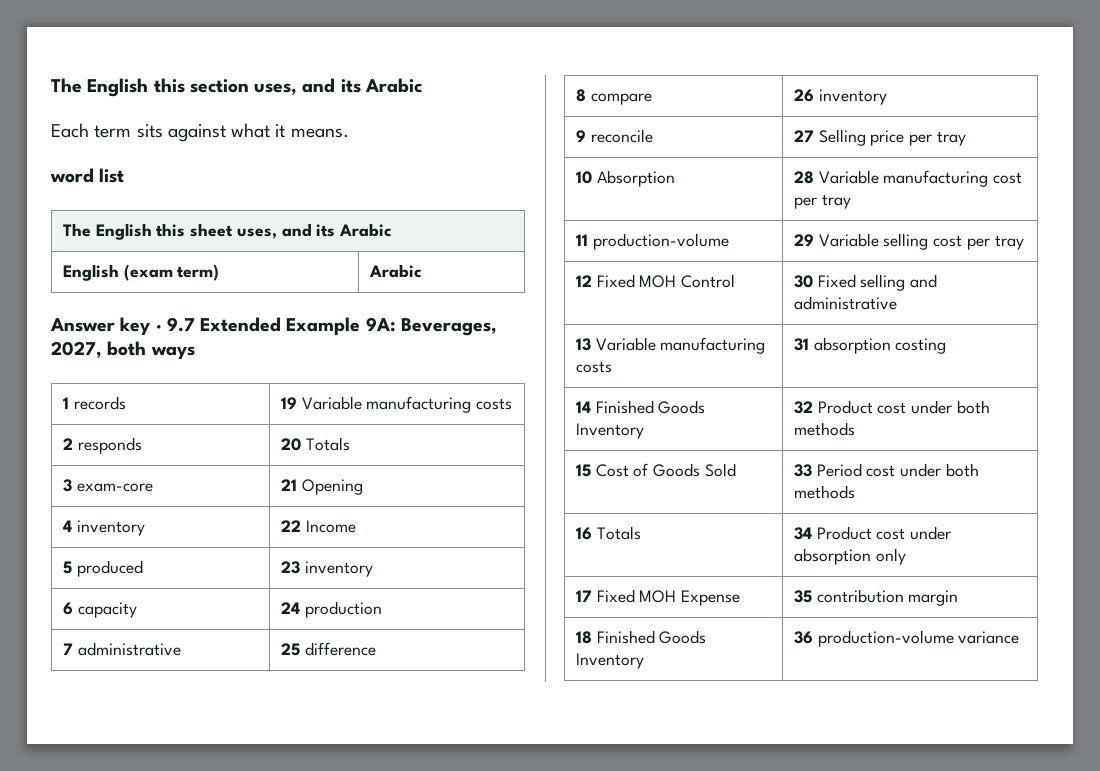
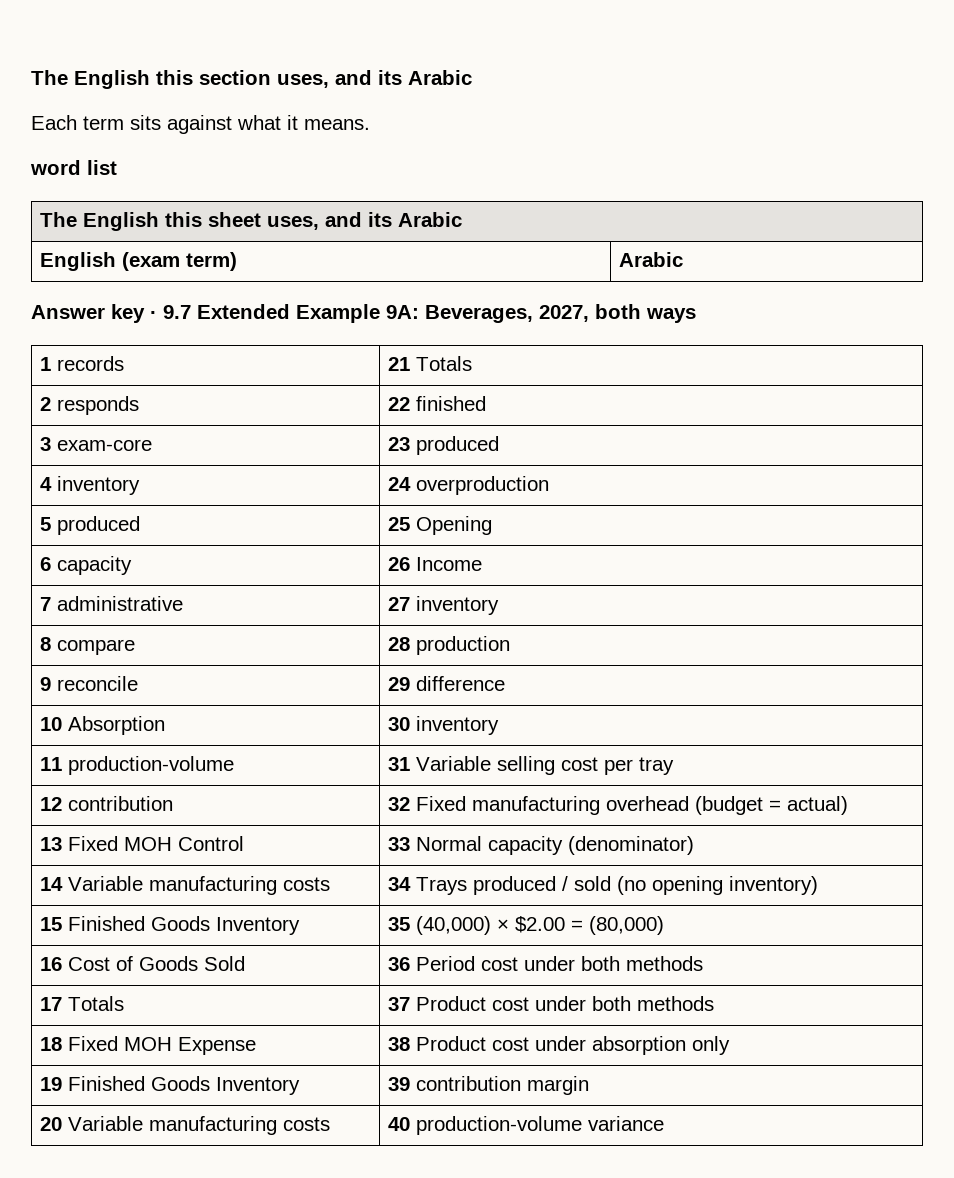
- 1 records | 19 Variable manufacturing costs
+ 1 records | 21 Totals
- 2 responds | 20 Totals
+ 2 responds | 22 finished
- 3 exam-core | 21 Opening
+ 3 exam-core | 23 produced
- 4 inventory | 22 Income
+ 4 inventory | 24 overproduction
- 5 produced | 23 inventory
+ 5 produced | 25 Opening
- 6 capacity | 24 production
+ 6 capacity | 26 Income
- 7 administrative | 25 difference
+ 7 administrative | 27 inventory
- 8 compare | 26 inventory
+ 8 compare | 28 production
- 9 reconcile | 27 Selling price per tray
- 10 Absorption | 28 Variable manufacturing cost per tray
+ 9 reconcile | 29 difference
+ 10 Absorption | 30 inventory
- 11 production-volume | 29 Variable selling cost per tray
+ 11 production-volume | 31 Variable selling cost per tray
- 12 Fixed MOH Control | 30 Fixed selling and administrative
- 13 Variable manufacturing costs | 31 absorption costing
- 14 Finished Goods Inventory | 32 Product cost under both methods
+ 12 contribution | 32 Fixed manufacturing overhead (budget = actual)
+ 13 Fixed MOH Control | 33 Normal capacity (denominator)
+ 14 Variable manufacturing costs | 34 Trays produced / sold (no opening inventory)
+ 15 Finished Goods Inventory | 35 (40,000) × $2.00 = (80,000)
+ 16 Cost of Goods Sold | 36 Period cost under both methods
+ 17 Totals | 37 Product cost under both methods
- 15 Cost of Goods Sold | 33 Period cost under both methods
- 16 Totals | 34 Product cost under absorption only
+ 18 Fixed MOH Expense | 38 Product cost under absorption only
- 17 Fixed MOH Expense | 35 contribution margin
- 18 Finished Goods Inventory | 36 production-volume variance
+ 19 Finished Goods Inventory | 39 contribution margin
+ 20 Variable manufacturing costs | 40 production-volume variance

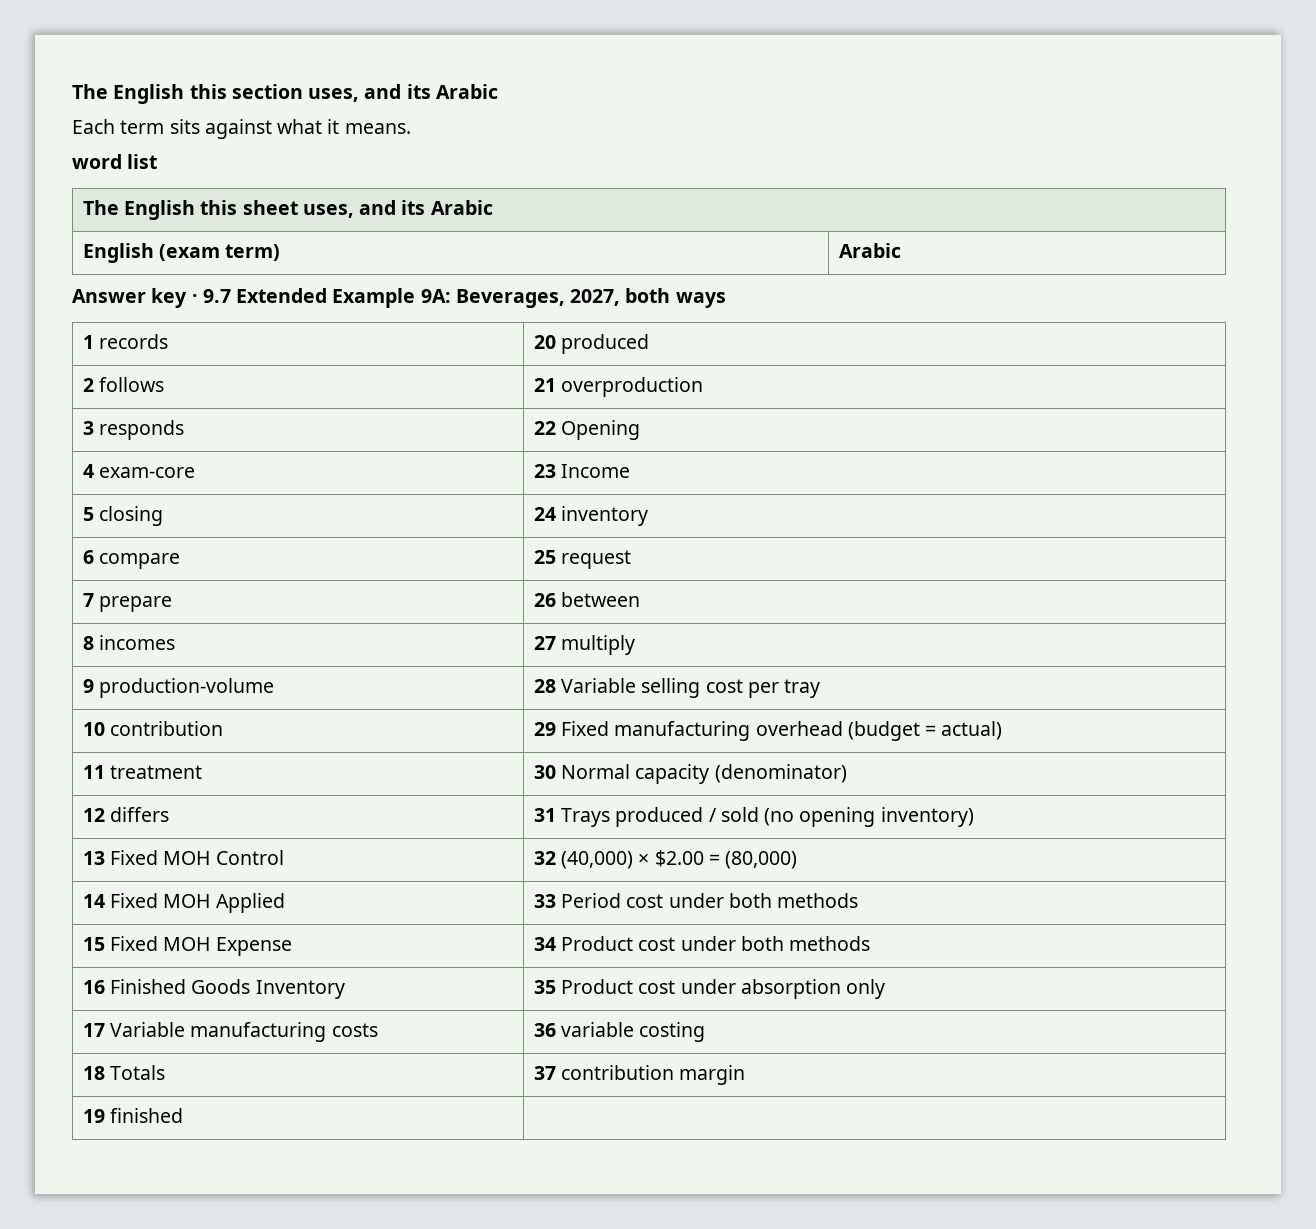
- 1 records | 21 Totals
+ 1 records | 20 produced
- 2 responds | 22 finished
- 3 exam-core | 23 produced
- 4 inventory | 24 overproduction
- 5 produced | 25 Opening
- 6 capacity | 26 Income
- 7 administrative | 27 inventory
- 8 compare | 28 production
- 9 reconcile | 29 difference
- 10 Absorption | 30 inventory
- 11 production-volume | 31 Variable selling cost per tray
+ 2 follows | 21 overproduction
+ 3 responds | 22 Opening
+ 4 exam-core | 23 Income
+ 5 closing | 24 inventory
+ 6 compare | 25 request
+ 7 prepare | 26 between
+ 8 incomes | 27 multiply
+ 9 production-volume | 28 Variable selling cost per tray
- 12 contribution | 32 Fixed manufacturing overhead (budget = actual)
+ 10 contribution | 29 Fixed manufacturing overhead (budget = actual)
- 13 Fixed MOH Control | 33 Normal capacity (denominator)
- 14 Variable manufacturing costs | 34 Trays produced / sold (no opening inventory)
+ 11 treatment | 30 Normal capacity (denominator)
+ 12 differs | 31 Trays produced / sold (no opening inventory)
- 15 Finished Goods Inventory | 35 (40,000) × $2.00 = (80,000)
+ 13 Fixed MOH Control | 32 (40,000) × $2.00 = (80,000)
- 16 Cost of Goods Sold | 36 Period cost under both methods
+ 14 Fixed MOH Applied | 33 Period cost under both methods
- 17 Totals | 37 Product cost under both methods
+ 15 Fixed MOH Expense | 34 Product cost under both methods
- 18 Fixed MOH Expense | 38 Product cost under absorption only
+ 16 Finished Goods Inventory | 35 Product cost under absorption only
- 19 Finished Goods Inventory | 39 contribution margin
- 20 Variable manufacturing costs | 40 production-volume variance
+ 17 Variable manufacturing costs | 36 variable costing
+ 18 Totals | 37 contribution margin
+ 19 finished |

